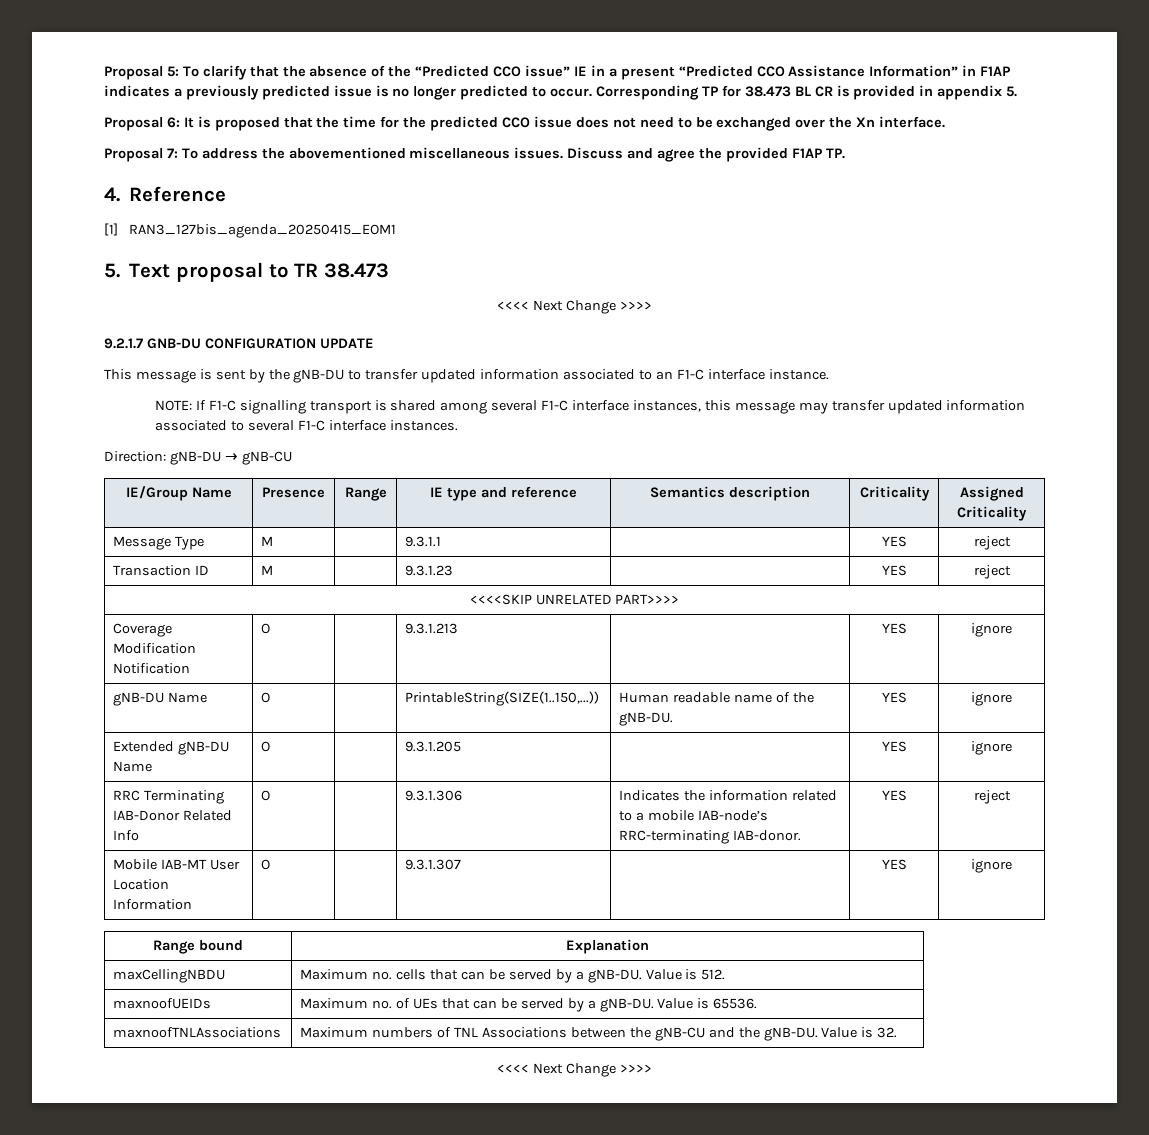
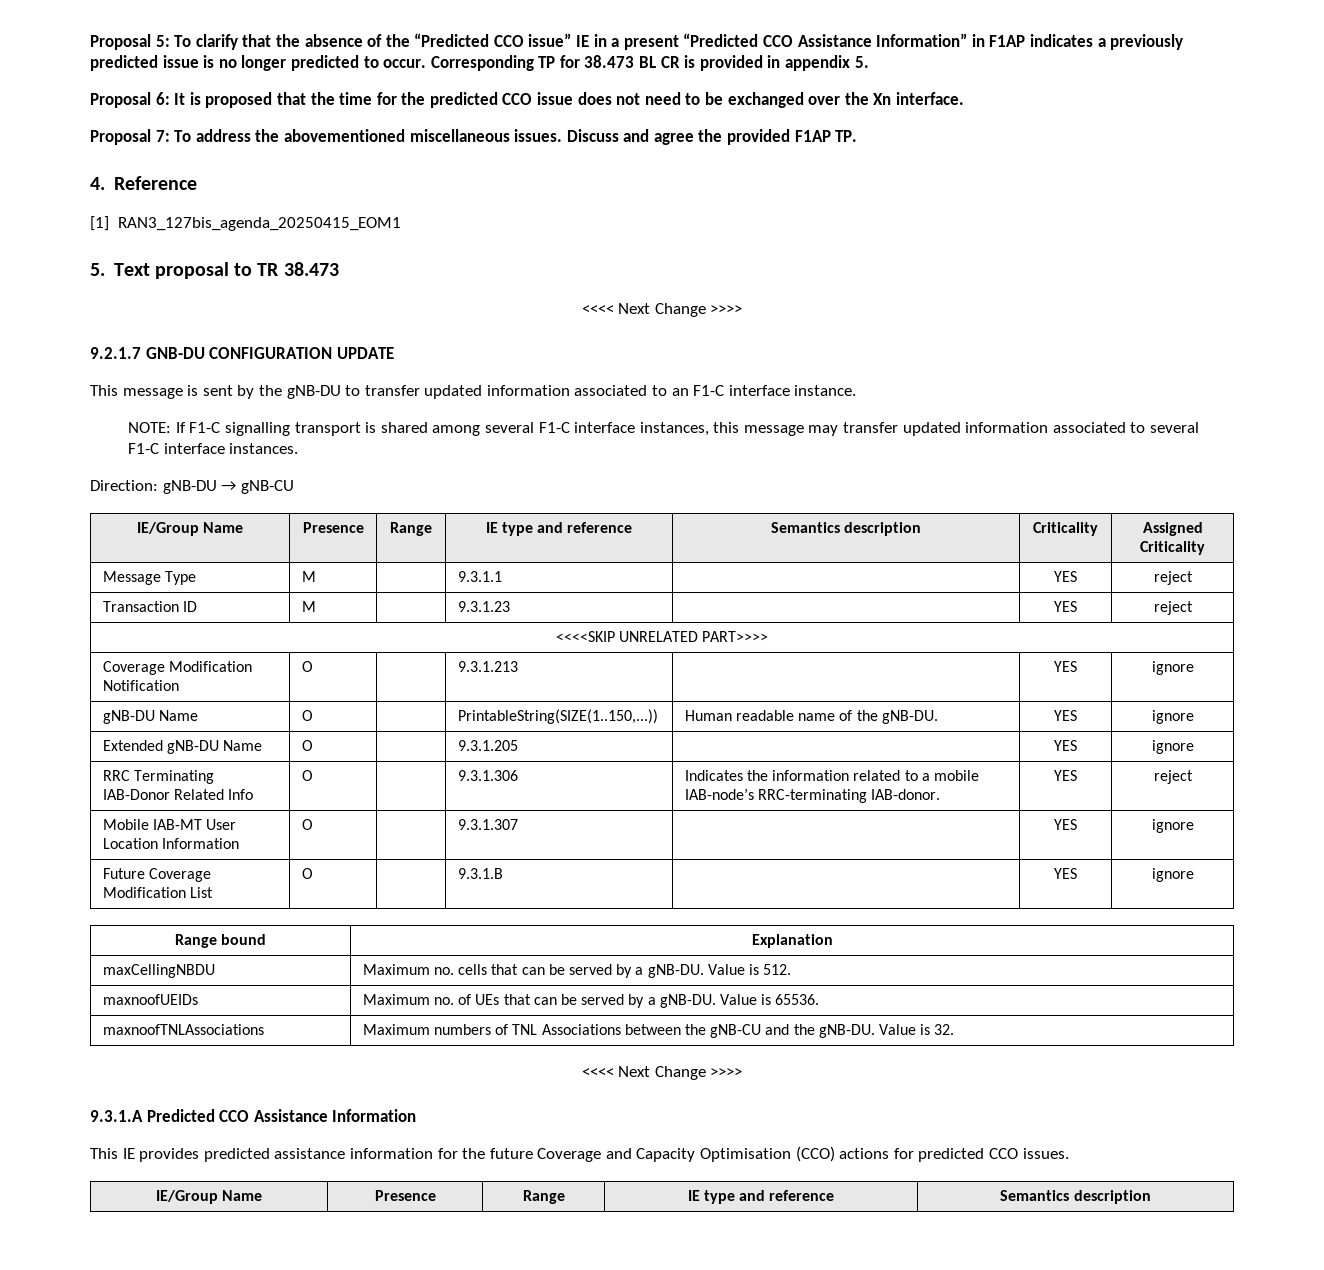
+ Future Coverage Modification List | O | | 9.3.1.B | | YES | ignore
+ 9.3.1.A Predicted CCO Assistance Information
+ This IE provides predicted assistance information for the future Coverage and Capacity Optimisation (CCO) actions for predicted CCO issues.
+ IE/Group Name | Presence | Range | IE type and reference | Semantics description

